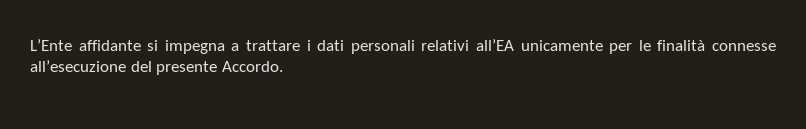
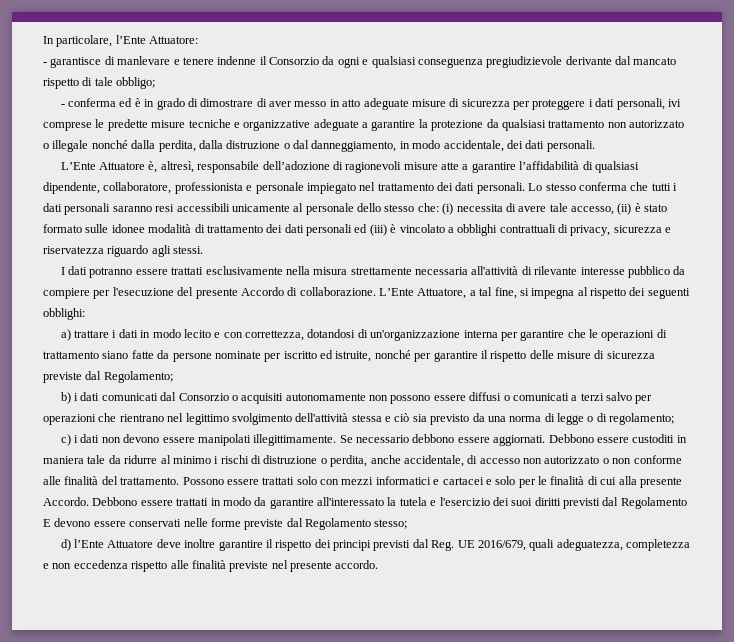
- L’Ente affidante si impegna a trattare i dati personali relativi all’EA unicamente per le finalità connesse all’esecuzione del presente Accordo.
+ In particolare, l’Ente Attuatore:
+ - garantisce di manlevare e tenere indenne il Consorzio da ogni e qualsiasi conseguenza pregiudizievole derivante dal mancato rispetto di tale obbligo;
+ - conferma ed è in grado di dimostrare di aver messo in atto adeguate misure di sicurezza per proteggere i dati personali, ivi comprese le predette misure tecniche e organizzative adeguate a garantire la protezione da qualsiasi trattamento non autorizzato o illegale nonché dalla perdita, dalla distruzione o dal danneggiamento, in modo accidentale, dei dati personali.
+ L’Ente Attuatore è, altresì, responsabile dell’adozione di ragionevoli misure atte a garantire l’affidabilità di qualsiasi dipendente, collaboratore, professionista e personale impiegato nel trattamento dei dati personali. Lo stesso conferma che tutti i dati personali saranno resi accessibili unicamente al personale dello stesso che: (i) necessita di avere tale accesso, (ii) è stato formato sulle idonee modalità di trattamento dei dati personali ed (iii) è vincolato a obblighi contrattuali di privacy, sicurezza e riservatezza riguardo agli stessi.
+ I dati potranno essere trattati esclusivamente nella misura strettamente necessaria all'attività di rilevante interesse pubblico da compiere per l'esecuzione del presente Accordo di collaborazione. L’Ente Attuatore, a tal fine, si impegna al rispetto dei seguenti obblighi:
+ a) trattare i dati in modo lecito e con correttezza, dotandosi di un'organizzazione interna per garantire che le operazioni di trattamento siano fatte da persone nominate per iscritto ed istruite, nonché per garantire il rispetto delle misure di sicurezza previste dal Regolamento;
+ b) i dati comunicati dal Consorzio o acquisiti autonomamente non possono essere diffusi o comunicati a terzi salvo per operazioni che rientrano nel legittimo svolgimento dell'attività stessa e ciò sia previsto da una norma di legge o di regolamento;
+ c) i dati non devono essere manipolati illegittimamente. Se necessario debbono essere aggiornati. Debbono essere custoditi in maniera tale da ridurre al minimo i rischi di distruzione o perdita, anche accidentale, di accesso non autorizzato o non conforme alle finalità del trattamento. Possono essere trattati solo con mezzi informatici e cartacei e solo per le finalità di cui alla presente Accordo. Debbono essere trattati in modo da garantire all'interessato la tutela e l'esercizio dei suoi diritti previsti dal Regolamento E devono essere conservati nelle forme previste dal Regolamento stesso;
+ d) l’Ente Attuatore deve inoltre garantire il rispetto dei principi previsti dal Reg. UE 2016/679, quali adeguatezza, completezza e non eccedenza rispetto alle finalità previste nel presente accordo.

